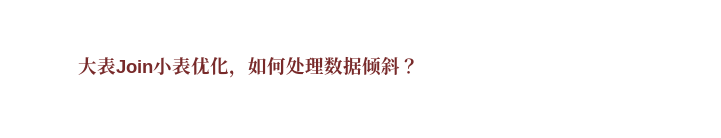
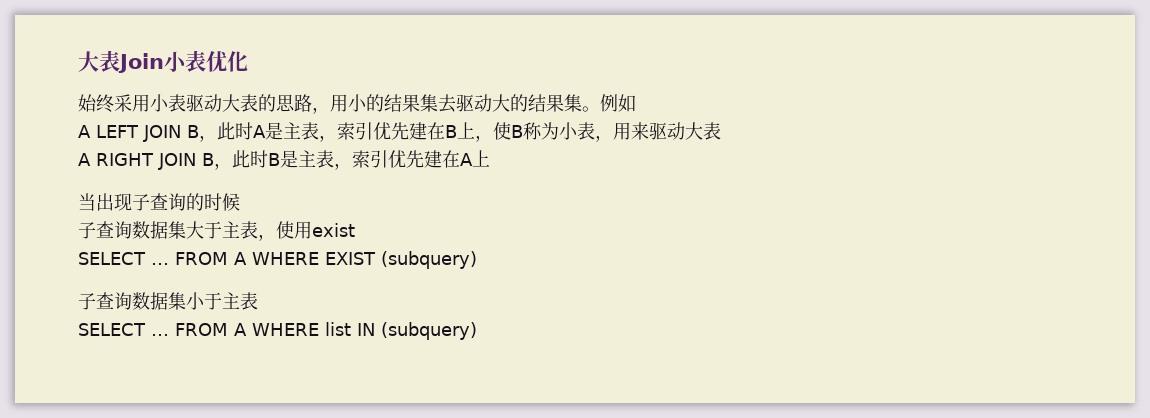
- 大表Join小表优化，如何处理数据倾斜？
+ 大表Join小表优化
+ 始终采用小表驱动大表的思路，用小的结果集去驱动大的结果集。例如
+ A LEFT JOIN B，此时A是主表，索引优先建在B上，使B称为小表，用来驱动大表
+ A RIGHT JOIN B，此时B是主表，索引优先建在A上
+ 当出现子查询的时候
+ 子查询数据集大于主表，使用exist
+ SELECT … FROM A WHERE EXIST (subquery)
+ 子查询数据集小于主表
+ SELECT … FROM A WHERE list IN (subquery)

